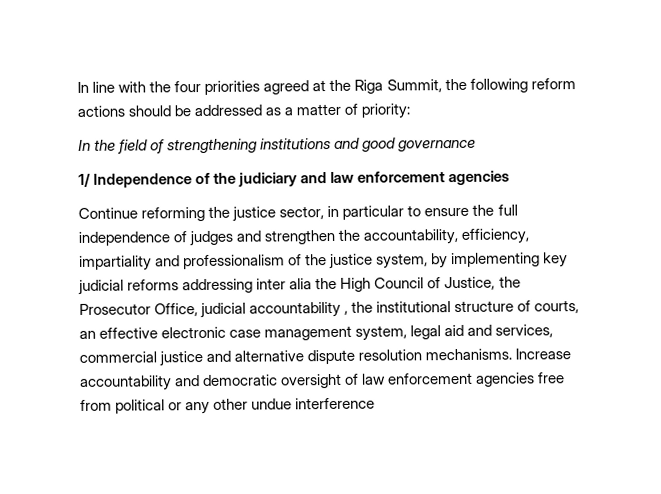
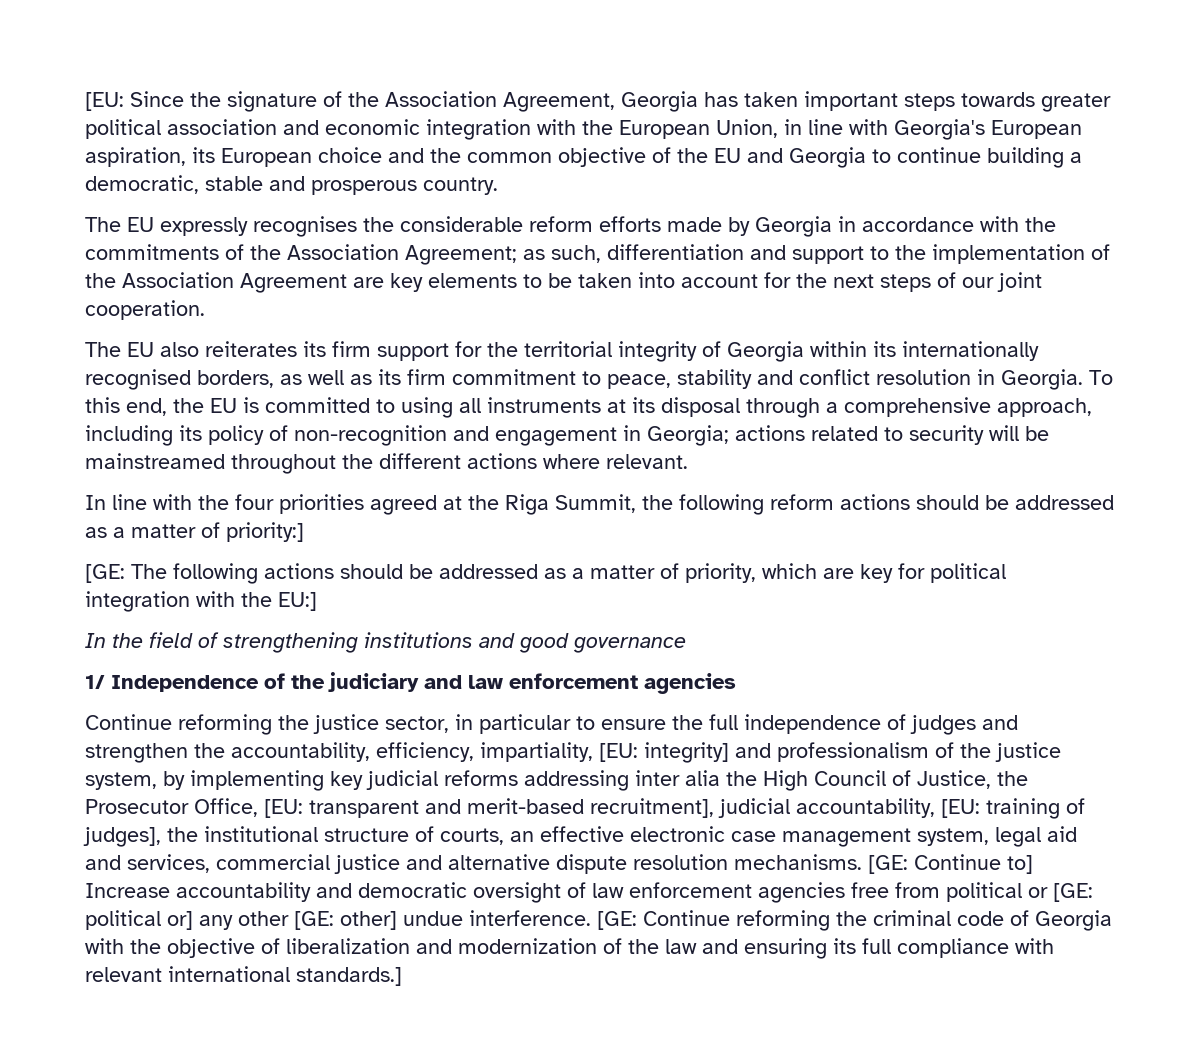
+ [EU: Since the signature of the Association Agreement, Georgia has taken important steps towards greater political association and economic integration with the European Union, in line with Georgia's European aspiration, its European choice and the common objective of the EU and Georgia to continue building a democratic, stable and prosperous country.
+ The EU expressly recognises the considerable reform efforts made by Georgia in accordance with the commitments of the Association Agreement; as such, differentiation and support to the implementation of the Association Agreement are key elements to be taken into account for the next steps of our joint cooperation.
+ The EU also reiterates its firm support for the territorial integrity of Georgia within its internationally recognised borders, as well as its firm commitment to peace, stability and conflict resolution in Georgia. To this end, the EU is committed to using all instruments at its disposal through a comprehensive approach, including its policy of non-recognition and engagement in Georgia; actions related to security will be mainstreamed throughout the different actions where relevant.
- In line with the four priorities agreed at the Riga Summit, the following reform actions should be addressed as a matter of priority:
+ In line with the four priorities agreed at the Riga Summit, the following reform actions should be addressed as a matter of priority:]
+ [GE: The following actions should be addressed as a matter of priority, which are key for political integration with the EU:]
- Continue reforming the justice sector, in particular to ensure the full independence of judges and strengthen the accountability, efficiency, impartiality and professionalism of the justice system, by implementing key judicial reforms addressing inter alia the High Council of Justice, the Prosecutor Office, judicial accountability , the institutional structure of courts, an effective electronic case management system, legal aid and services, commercial justice and alternative dispute resolution mechanisms.
+ Continue reforming the justice sector, in particular to ensure the full independence of judges and strengthen the accountability, efficiency, impartiality, [EU: integrity] and professionalism of the justice system, by implementing key judicial reforms addressing inter alia the High Council of Justice, the Prosecutor Office, [EU: transparent and merit-based recruitment], judicial accountability, [EU: training of judges], the institutional structure of courts, an effective electronic case management system, legal aid and services, commercial justice and alternative dispute resolution mechanisms.
- Increase accountability and democratic oversight of law enforcement agencies free from political or any other undue interference
+ [GE: Continue to] Increase accountability and democratic oversight of law enforcement agencies free from political or [GE: political or] any other [GE: other] undue interference. [GE: Continue reforming the criminal code of Georgia with the objective of liberalization and modernization of the law and ensuring its full compliance with relevant international standards.]

